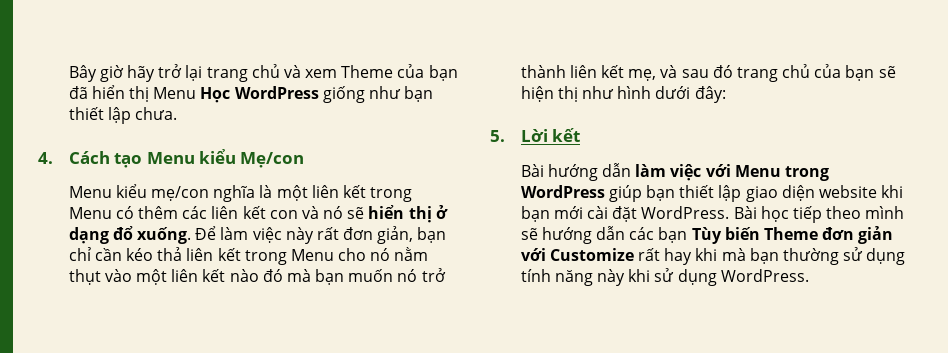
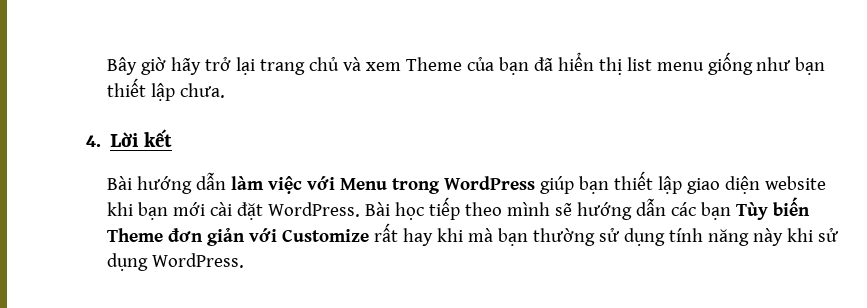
- Bây giờ hãy trở lại trang chủ và xem Theme của bạn đã hiển thị Menu Học WordPress giống như bạn thiết lập chưa.
+ Bây giờ hãy trở lại trang chủ và xem Theme của bạn đã hiển thị list menu giống như bạn thiết lập chưa.
- 4. Cách tạo Menu kiểu Mẹ/con
- Menu kiểu mẹ/con nghĩa là một liên kết trong Menu có thêm các liên kết con và nó sẽ hiển thị ở dạng đổ xuống. Để làm việc này rất đơn giản, bạn chỉ cần kéo thả liên kết trong Menu cho nó nằm thụt vào một liên kết nào đó mà bạn muốn nó trở thành liên kết mẹ, và sau đó trang chủ của bạn sẽ hiện thị như hình dưới đây:
- 5. Lời kết
+ 4. Lời kết

